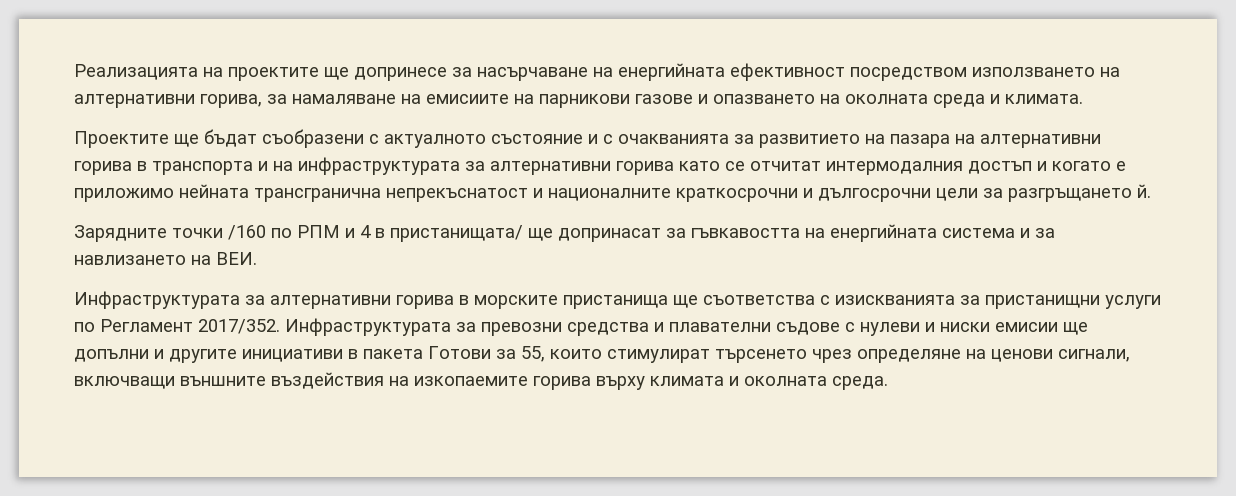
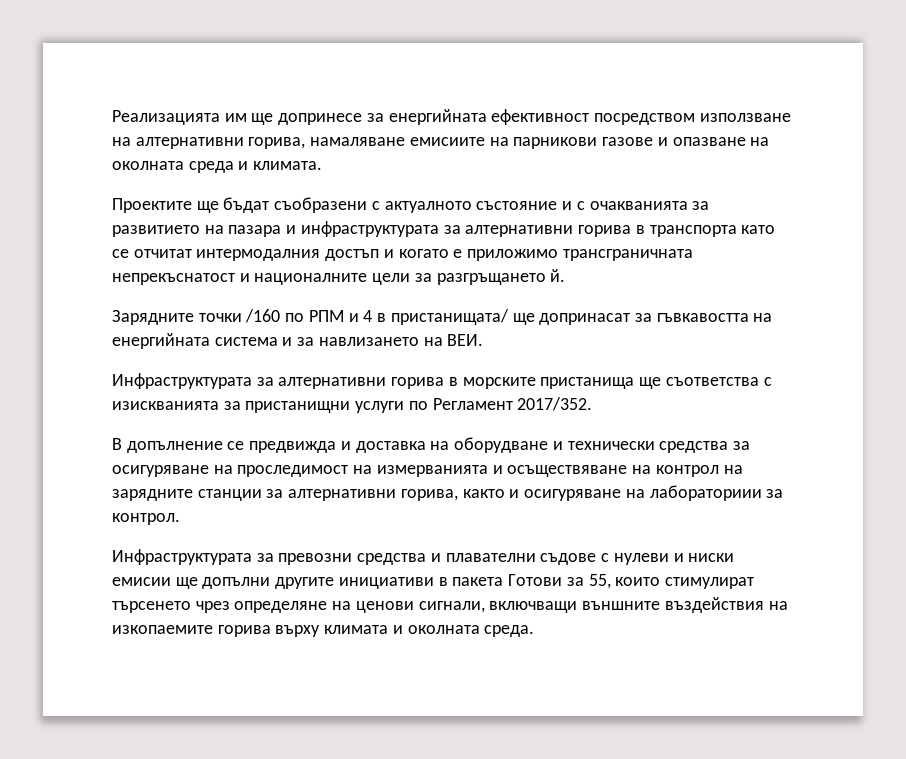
- Реализацията на проектите ще допринесе за насърчаване на енергийната ефективност посредством използването на алтернативни горива, за намаляване на емисиите на парникови газове и опазването на околната среда и климата.
+ Реализацията им ще допринесе за енергийната ефективност посредством използване на алтернативни горива, намаляване емисиите на парникови газове и опазване на околната среда и климата.
- Проектите ще бъдат съобразени с актуалното състояние и с очакванията за развитието на пазара на алтернативни горива в транспорта и на инфраструктурата за алтернативни горива като се отчитат интермодалния достъп и когато е приложимо нейната трансгранична непрекъснатост и националните краткосрочни и дългосрочни цели за разгръщането й.
+ Проектите ще бъдат съобразени с актуалното състояние и с очакванията за развитието на пазара и инфраструктурата за алтернативни горива в транспорта като се отчитат интермодалния достъп и когато е приложимо трансграничната непрекъснатост и националните цели за разгръщането й.
- Инфраструктурата за алтернативни горива в морските пристанища ще съответства с изискванията за пристанищни услуги по Регламент 2017/352. Инфраструктурата за превозни средства и плавателни съдове с нулеви и ниски емисии ще допълни и другите инициативи в пакета Готови за 55, които стимулират търсенето чрез определяне на ценови сигнали, включващи външните въздействия на изкопаемите горива върху климата и околната среда.
+ Инфраструктурата за алтернативни горива в морските пристанища ще съответства с изискванията за пристанищни услуги по Регламент 2017/352.
+ В допълнение се предвижда и доставка на оборудване и технически средства за осигуряване на проследимост на измерванията и осъществяване на контрол на зарядните станции за алтернативни горива, както и осигуряване на лабораториии за контрол.
+ Инфраструктурата за превозни средства и плавателни съдове с нулеви и ниски емисии ще допълни другите инициативи в пакета Готови за 55, които стимулират търсенето чрез определяне на ценови сигнали, включващи външните въздействия на изкопаемите горива върху климата и околната среда.

